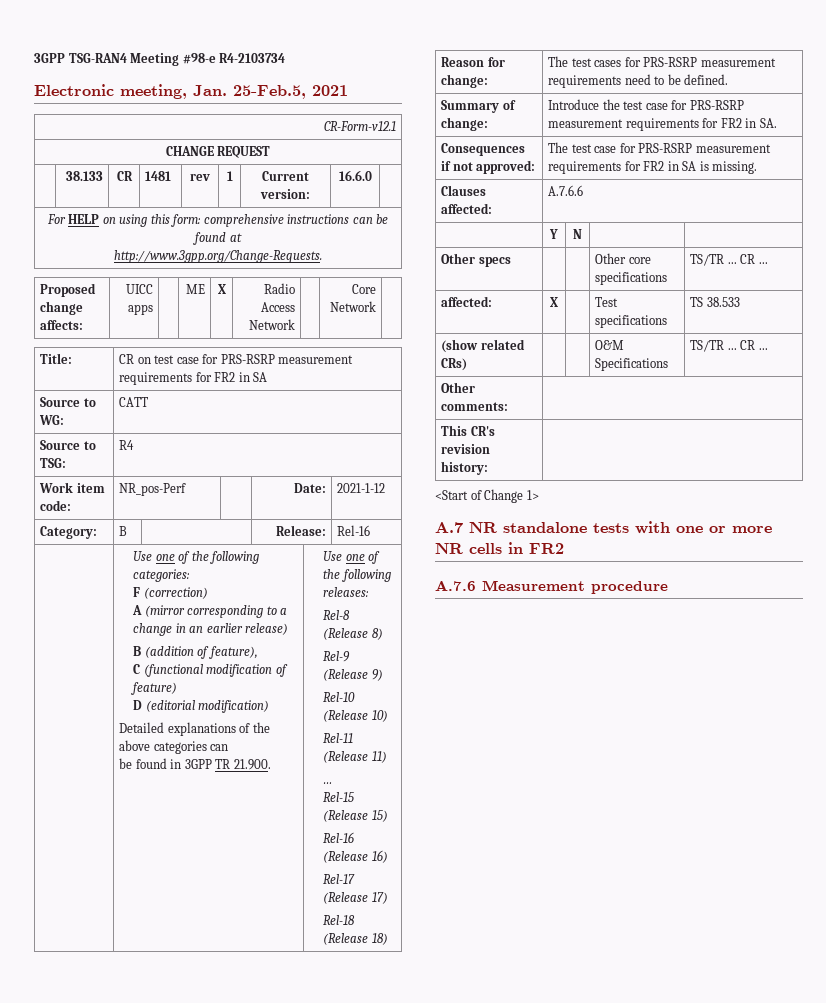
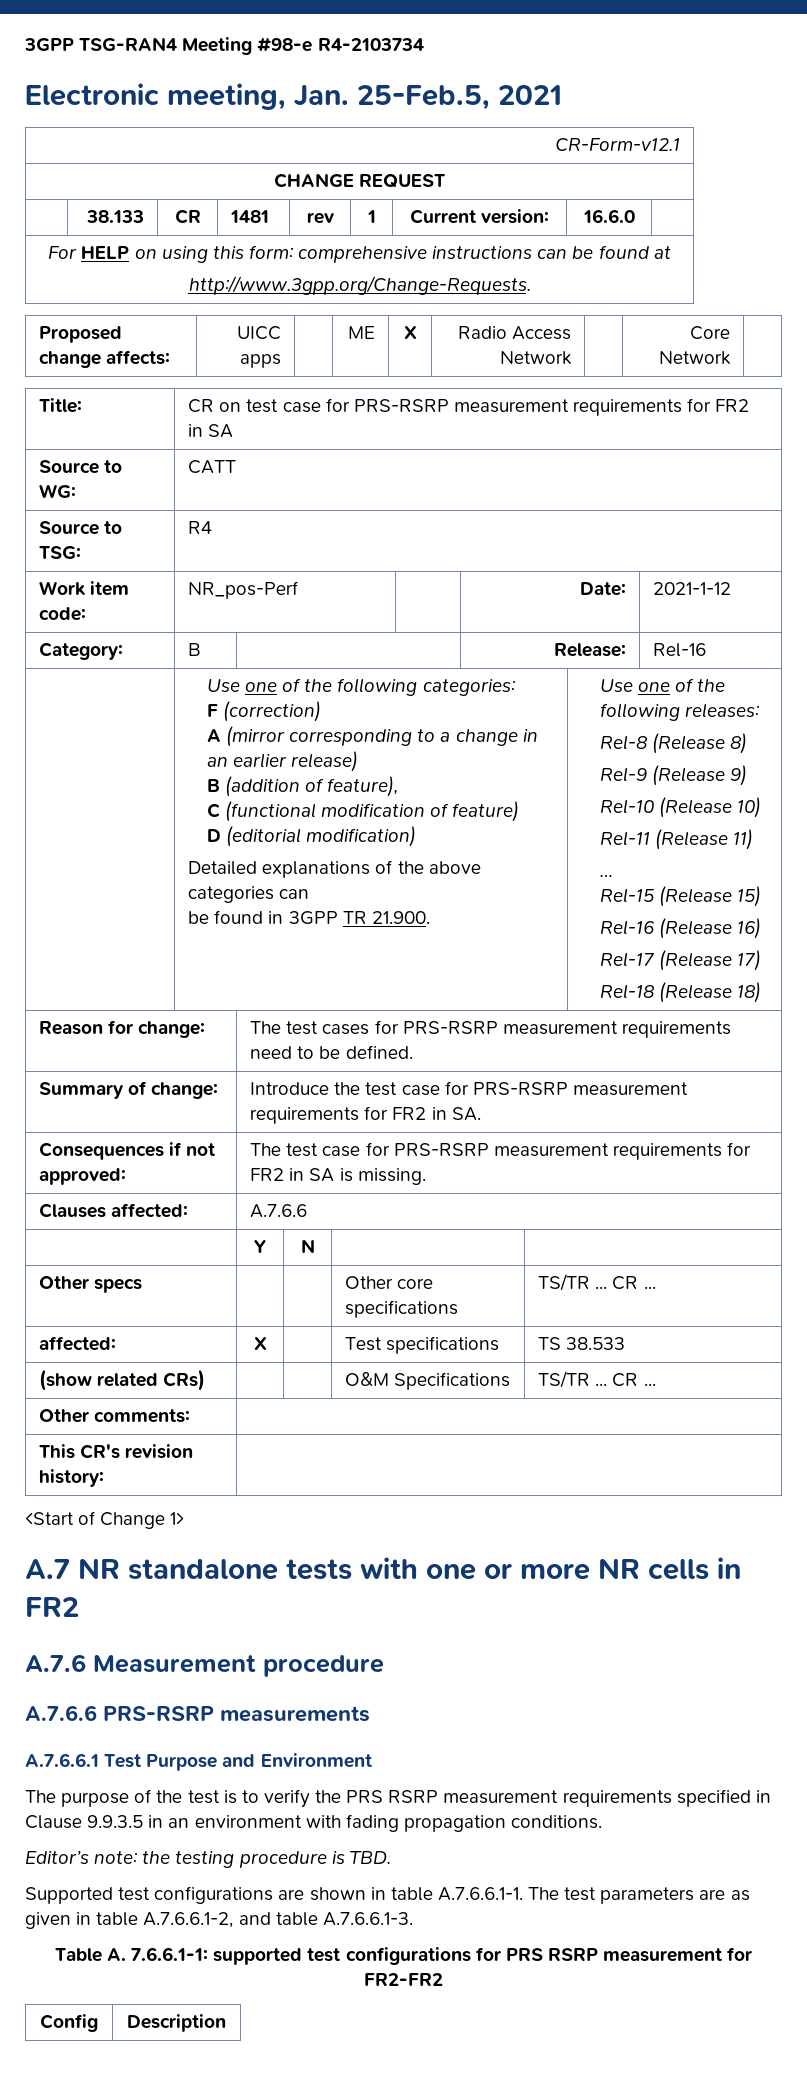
+ A.7.6.6 PRS-RSRP measurements
+ A.7.6.6.1 Test Purpose and Environment
+ The purpose of the test is to verify the PRS RSRP measurement requirements specified in Clause 9.9.3.5 in an environment with fading propagation conditions.
+ Editor’s note: the testing procedure is TBD.
+ Supported test configurations are shown in table A.7.6.6.1-1. The test parameters are as given in table A.7.6.6.1-2, and table A.7.6.6.1-3.
+ Table A. 7.6.6.1-1: supported test configurations for PRS RSRP measurement for FR2-FR2
+ Config | Description

